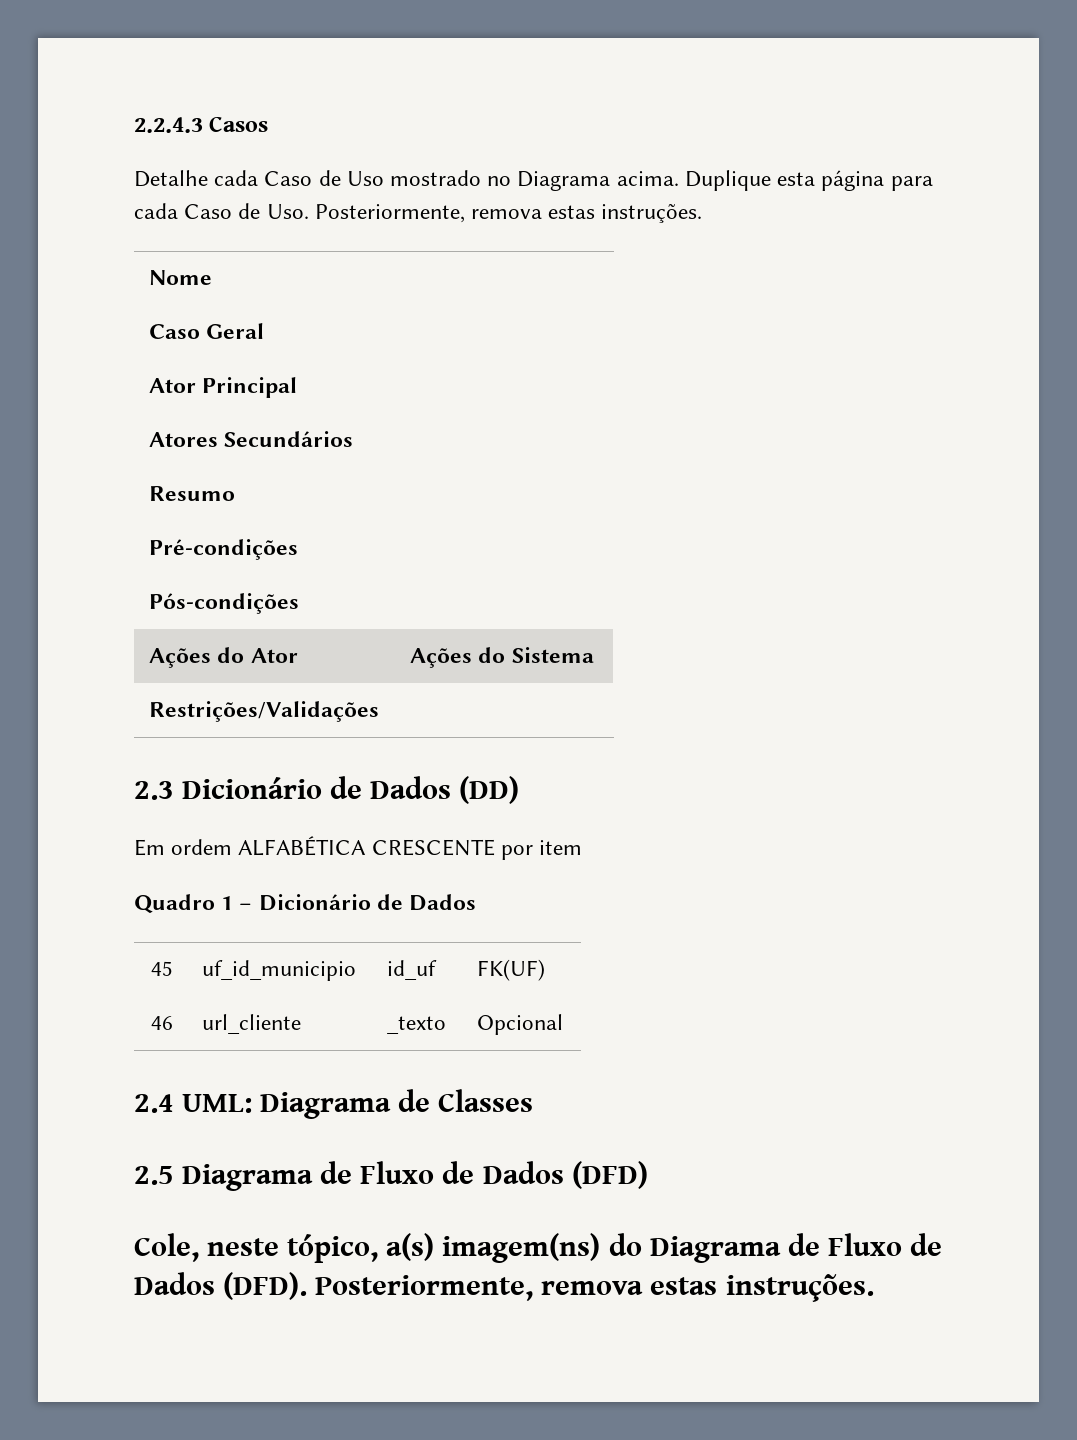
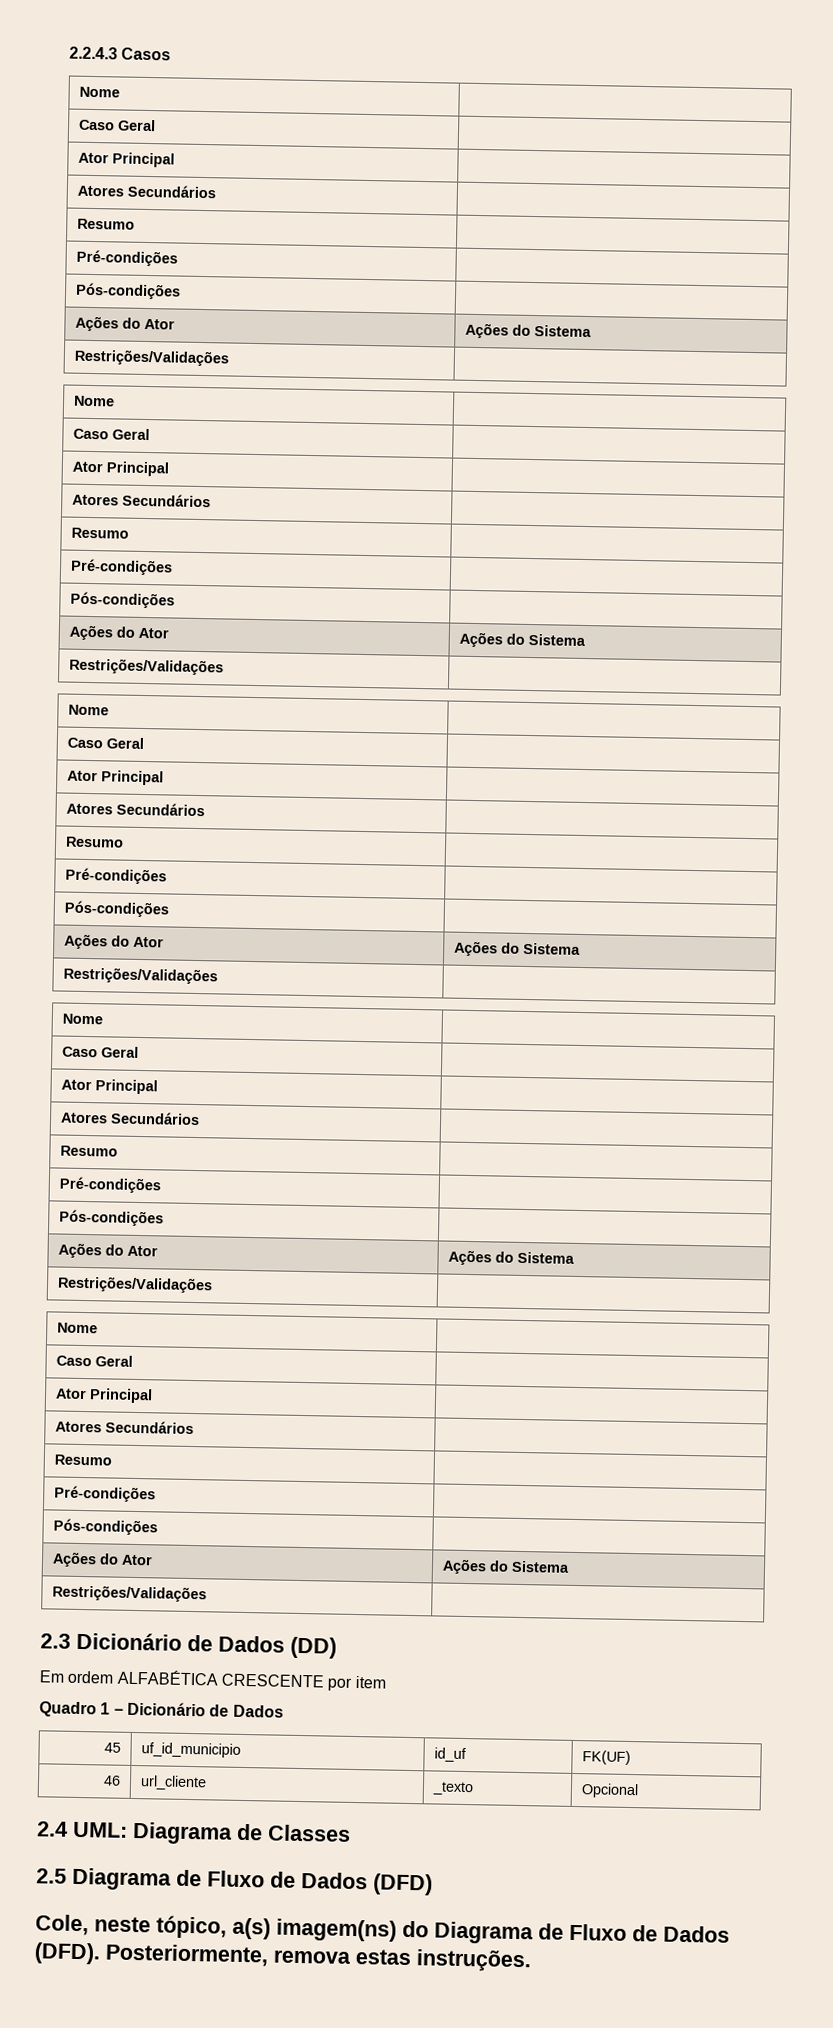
  2.2.4.3 Casos
- Detalhe cada Caso de Uso mostrado no Diagrama acima. Duplique esta página para cada Caso de Uso. Posteriormente, remova estas instruções.
+ Nome |
+ Caso Geral |
+ Ator Principal |
+ Atores Secundários |
+ Resumo |
+ Pré-condições |
+ Pós-condições |
+ Ações do Ator | Ações do Sistema
+ Restrições/Validações |
+ Nome |
+ Caso Geral |
+ Ator Principal |
+ Atores Secundários |
+ Resumo |
+ Pré-condições |
+ Pós-condições |
+ Ações do Ator | Ações do Sistema
+ Restrições/Validações |
+ Nome |
+ Caso Geral |
+ Ator Principal |
+ Atores Secundários |
+ Resumo |
+ Pré-condições |
+ Pós-condições |
+ Ações do Ator | Ações do Sistema
+ Restrições/Validações |
+ Nome |
+ Caso Geral |
+ Ator Principal |
+ Atores Secundários |
+ Resumo |
+ Pré-condições |
+ Pós-condições |
+ Ações do Ator | Ações do Sistema
+ Restrições/Validações |

